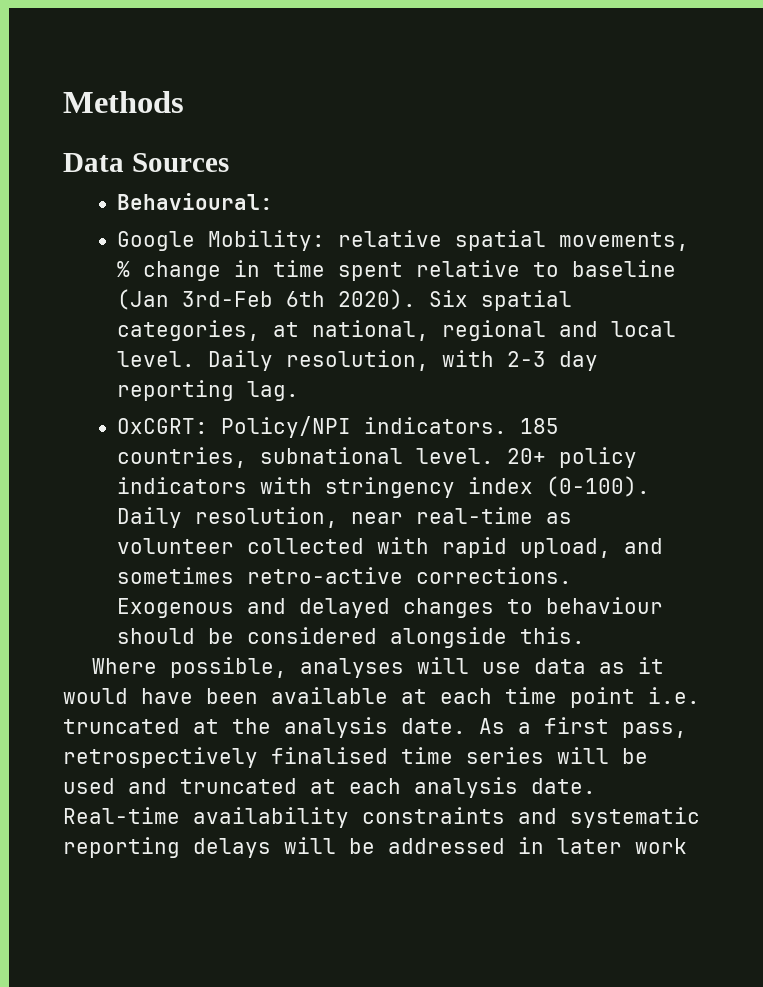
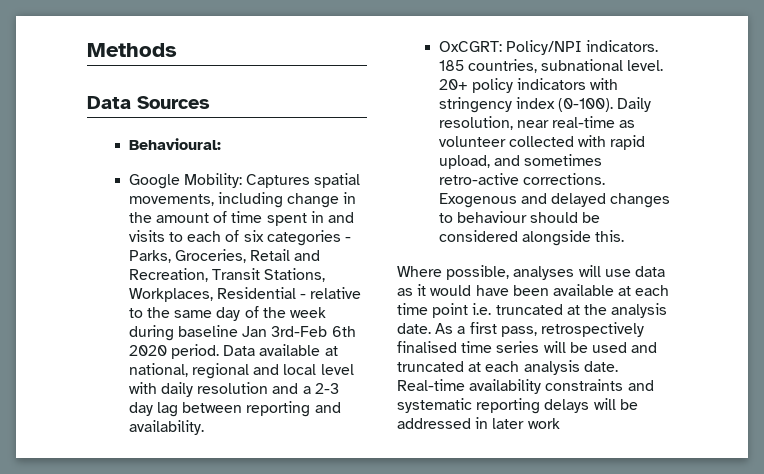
- Google Mobility: relative spatial movements, % change in time spent relative to baseline (Jan 3rd-Feb 6th 2020). Six spatial categories, at national, regional and local level. Daily resolution, with 2-3 day reporting lag.
+ Google Mobility: Captures spatial movements, including change in the amount of time spent in and visits to each of six categories - Parks, Groceries, Retail and Recreation, Transit Stations, Workplaces, Residential - relative to the same day of the week during baseline Jan 3rd-Feb 6th 2020 period. Data available at national, regional and local level with daily resolution and a 2-3 day lag between reporting and availability.

